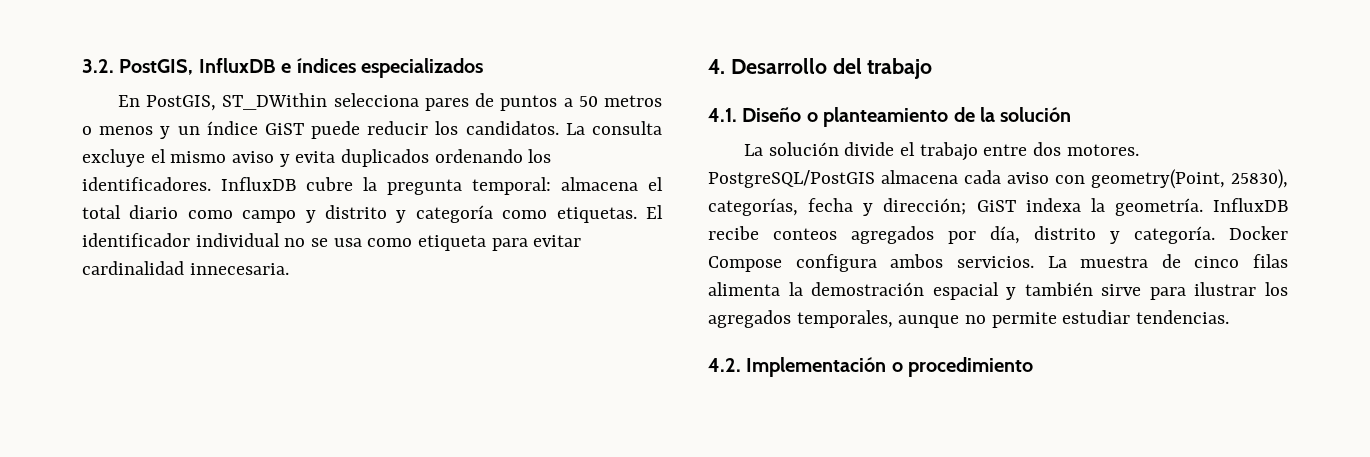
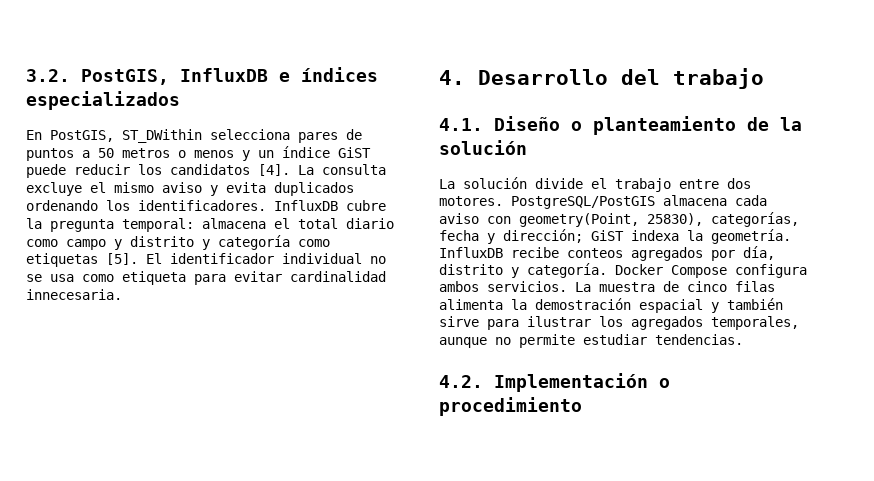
- En PostGIS, ST_DWithin selecciona pares de puntos a 50 metros o menos y un índice GiST puede reducir los candidatos.
+ En PostGIS, ST_DWithin selecciona pares de puntos a 50 metros o menos y un índice GiST puede reducir los candidatos [4].
- InfluxDB cubre la pregunta temporal: almacena el total diario como campo y distrito y categoría como etiquetas.
+ InfluxDB cubre la pregunta temporal: almacena el total diario como campo y distrito y categoría como etiquetas [5].

